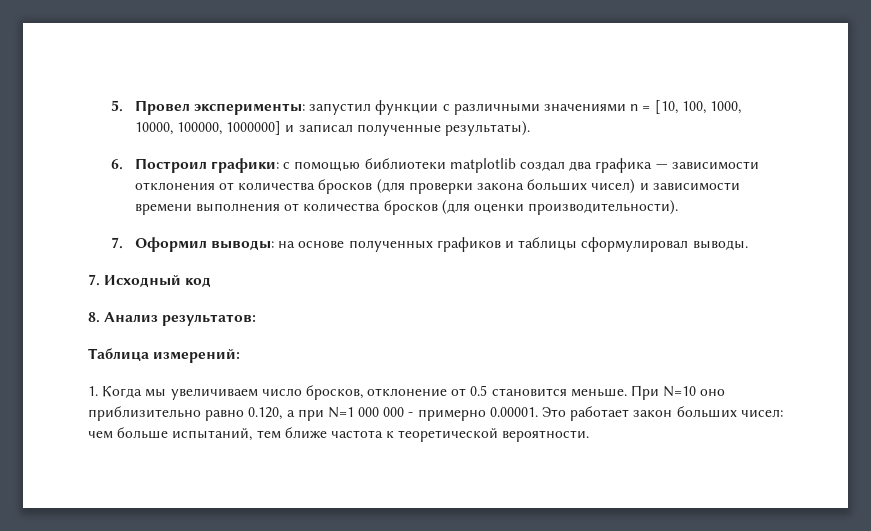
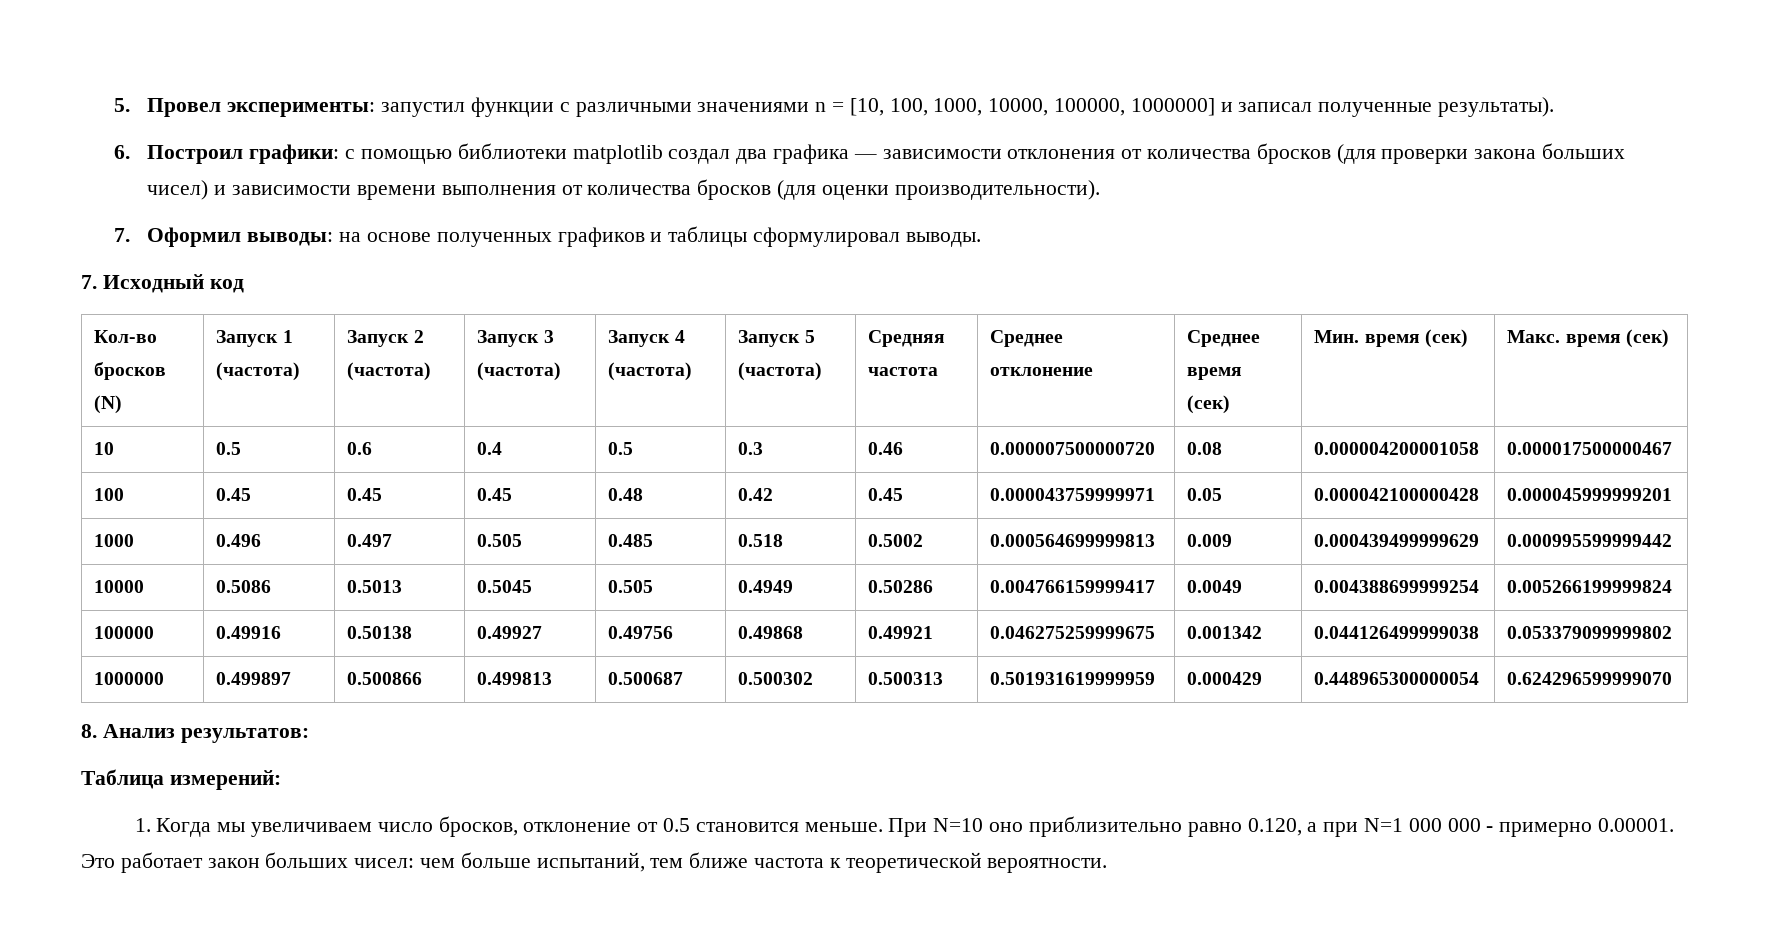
+ Кол-во бросков (N) | Запуск 1 (частота) | Запуск 2 (частота) | Запуск 3 (частота) | Запуск 4 (частота) | Запуск 5 (частота) | Средняя частота | Среднее отклонение | Среднее время (сек) | Мин. время (сек) | Макс. время (сек)
+ 10 | 0.5 | 0.6 | 0.4 | 0.5 | 0.3 | 0.46 | 0.000007500000720 | 0.08 | 0.000004200001058 | 0.000017500000467
+ 100 | 0.45 | 0.45 | 0.45 | 0.48 | 0.42 | 0.45 | 0.000043759999971 | 0.05 | 0.000042100000428 | 0.000045999999201
+ 1000 | 0.496 | 0.497 | 0.505 | 0.485 | 0.518 | 0.5002 | 0.000564699999813 | 0.009 | 0.000439499999629 | 0.000995599999442
+ 10000 | 0.5086 | 0.5013 | 0.5045 | 0.505 | 0.4949 | 0.50286 | 0.004766159999417 | 0.0049 | 0.004388699999254 | 0.005266199999824
+ 100000 | 0.49916 | 0.50138 | 0.49927 | 0.49756 | 0.49868 | 0.49921 | 0.046275259999675 | 0.001342 | 0.044126499999038 | 0.053379099999802
+ 1000000 | 0.499897 | 0.500866 | 0.499813 | 0.500687 | 0.500302 | 0.500313 | 0.501931619999959 | 0.000429 | 0.448965300000054 | 0.624296599999070

